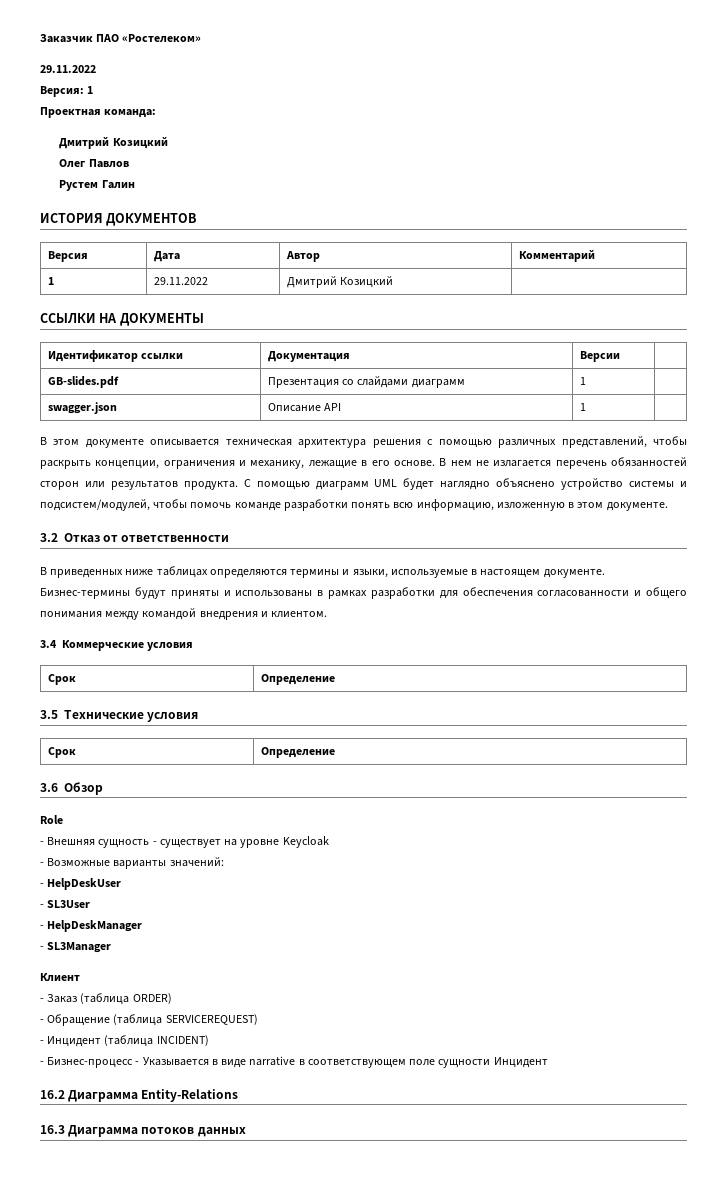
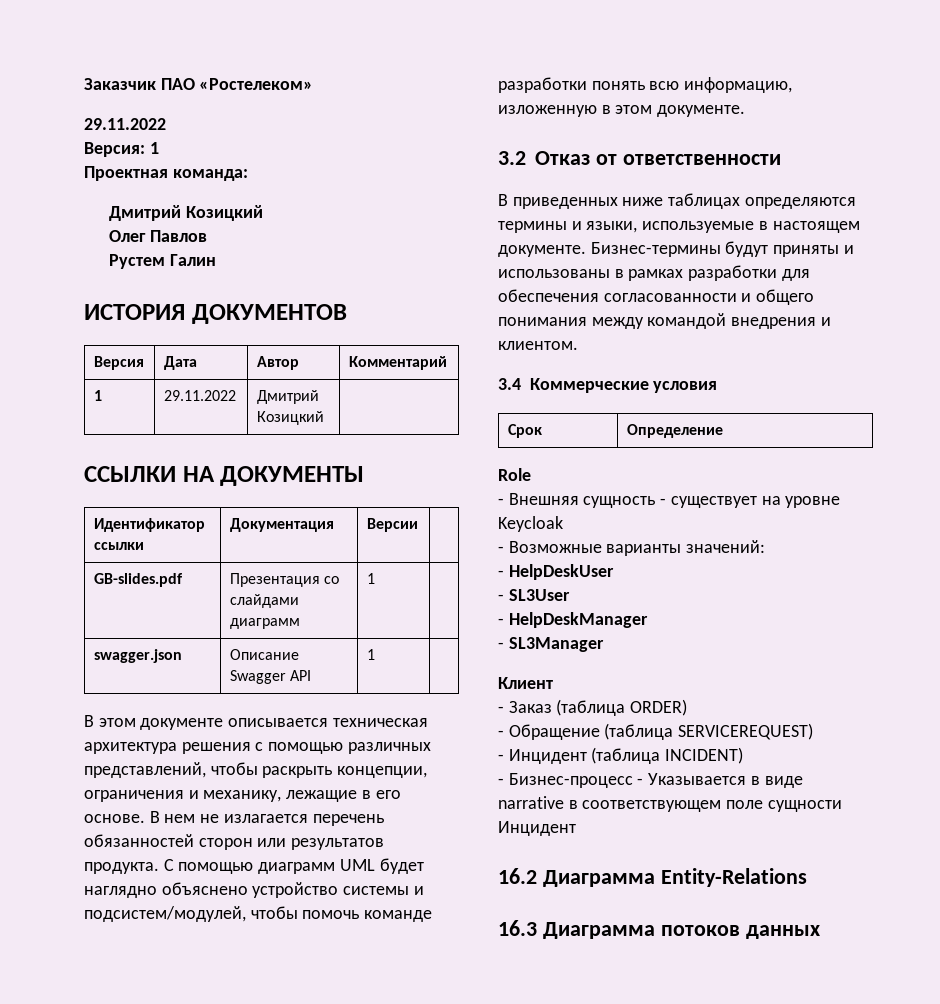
- swagger.json | Описание API | 1 |
+ swagger.json | Описание Swagger API | 1 |
- 3.5 Технические условия
- Срок | Определение
- 3.6 Обзор

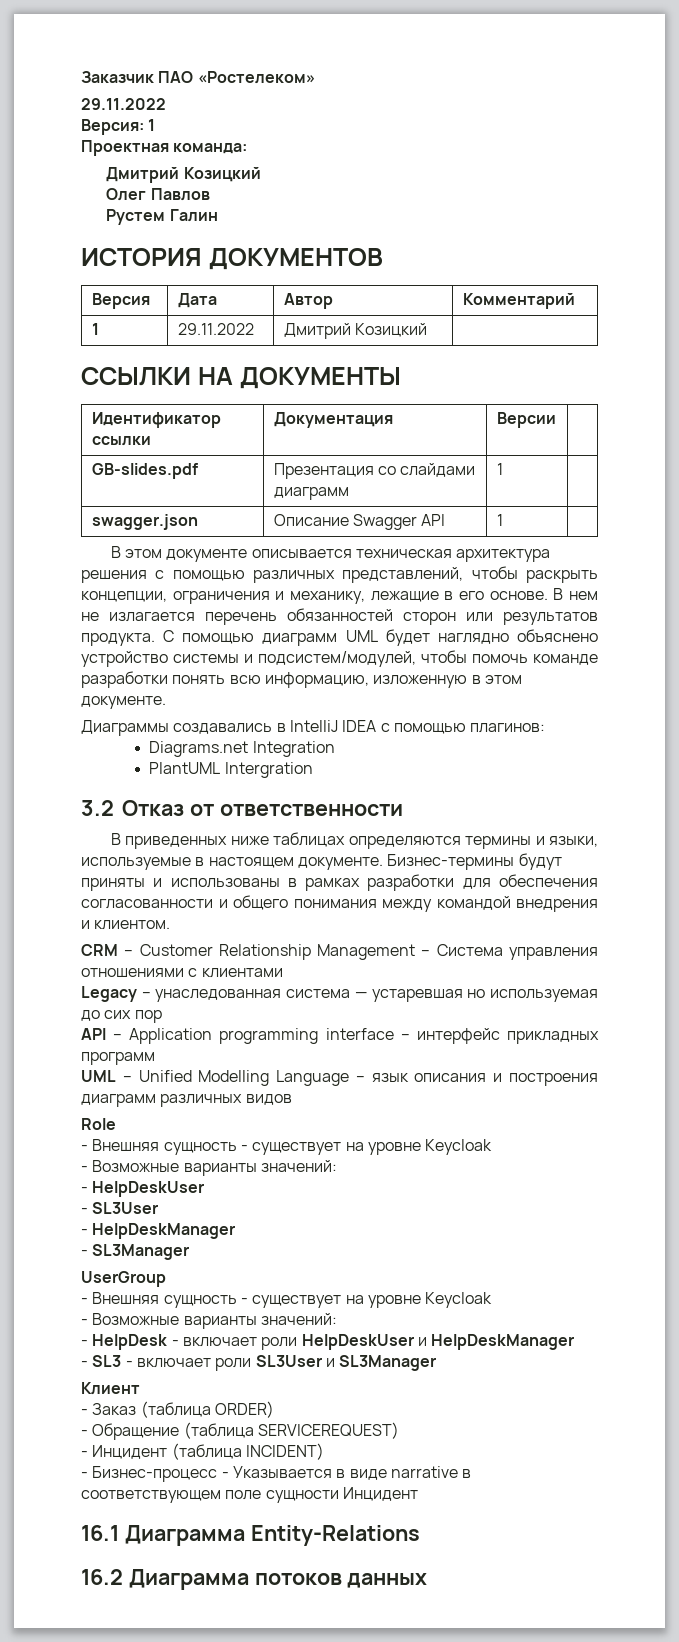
+ Диаграммы создавались в IntelliJ IDEA с помощью плагинов:
+ Diagrams.net Integration
+ PlantUML Intergration
- 3.4 Коммерческие условия
- Срок | Определение
+ CRM – Customer Relationship Management – Система управления отношениями с клиентами
+ Legacy – унаследованная система — устаревшая но используемая до сих пор
+ API – Application programming interface – интерфейс прикладных программ
+ UML – Unified Modelling Language – язык описания и построения диаграмм различных видов
+ UserGroup
+ - Внешняя сущность - существует на уровне Keycloak
+ - Возможные варианты значений:
+ - HelpDesk - включает роли HelpDeskUser и HelpDeskManager
+ - SL3 - включает роли SL3User и SL3Manager
- 16.2 Диаграмма Entity-Relations
+ 16.1 Диаграмма Entity-Relations
- 16.3 Диаграмма потоков данных
+ 16.2 Диаграмма потоков данных

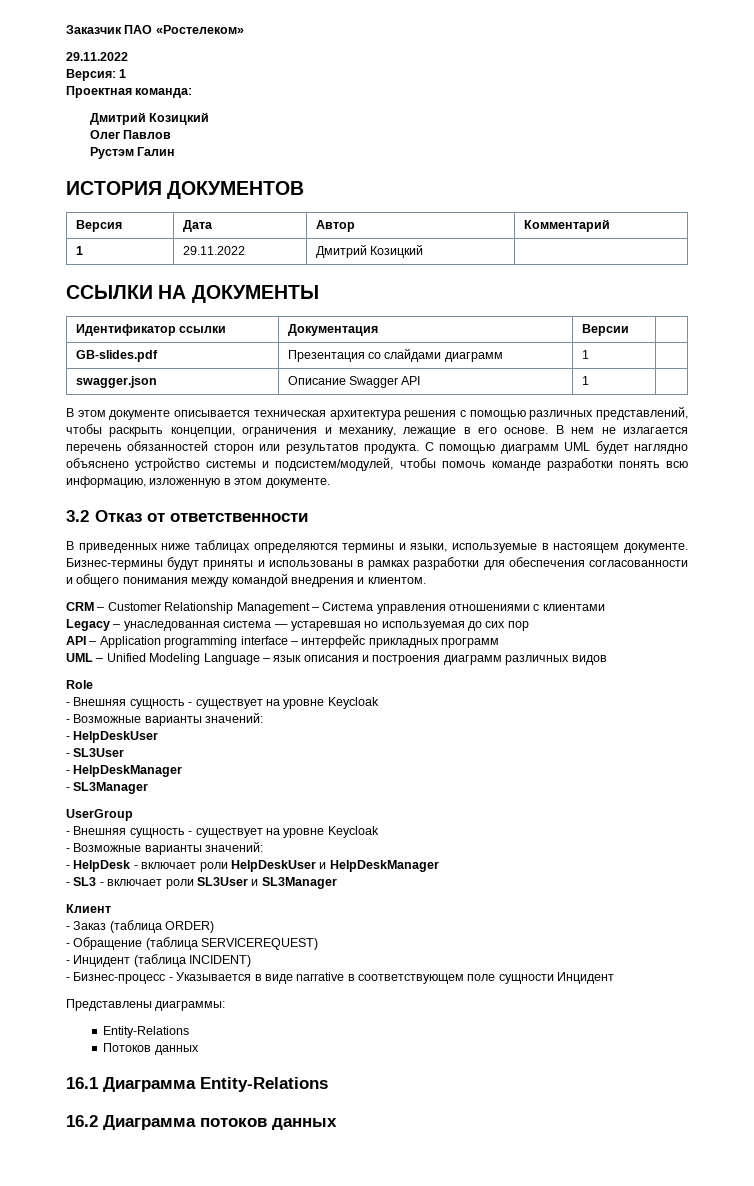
- Рустем Галин
+ Рустэм Галин
- Диаграммы создавались в IntelliJ IDEA с помощью плагинов:
- Diagrams.net Integration
- PlantUML Intergration
- UML – Unified Modelling Language – язык описания и построения диаграмм различных видов
+ UML – Unified Modeling Language – язык описания и построения диаграмм различных видов
+ Представлены диаграммы:
+ Entity-Relations
+ Потоков данных

